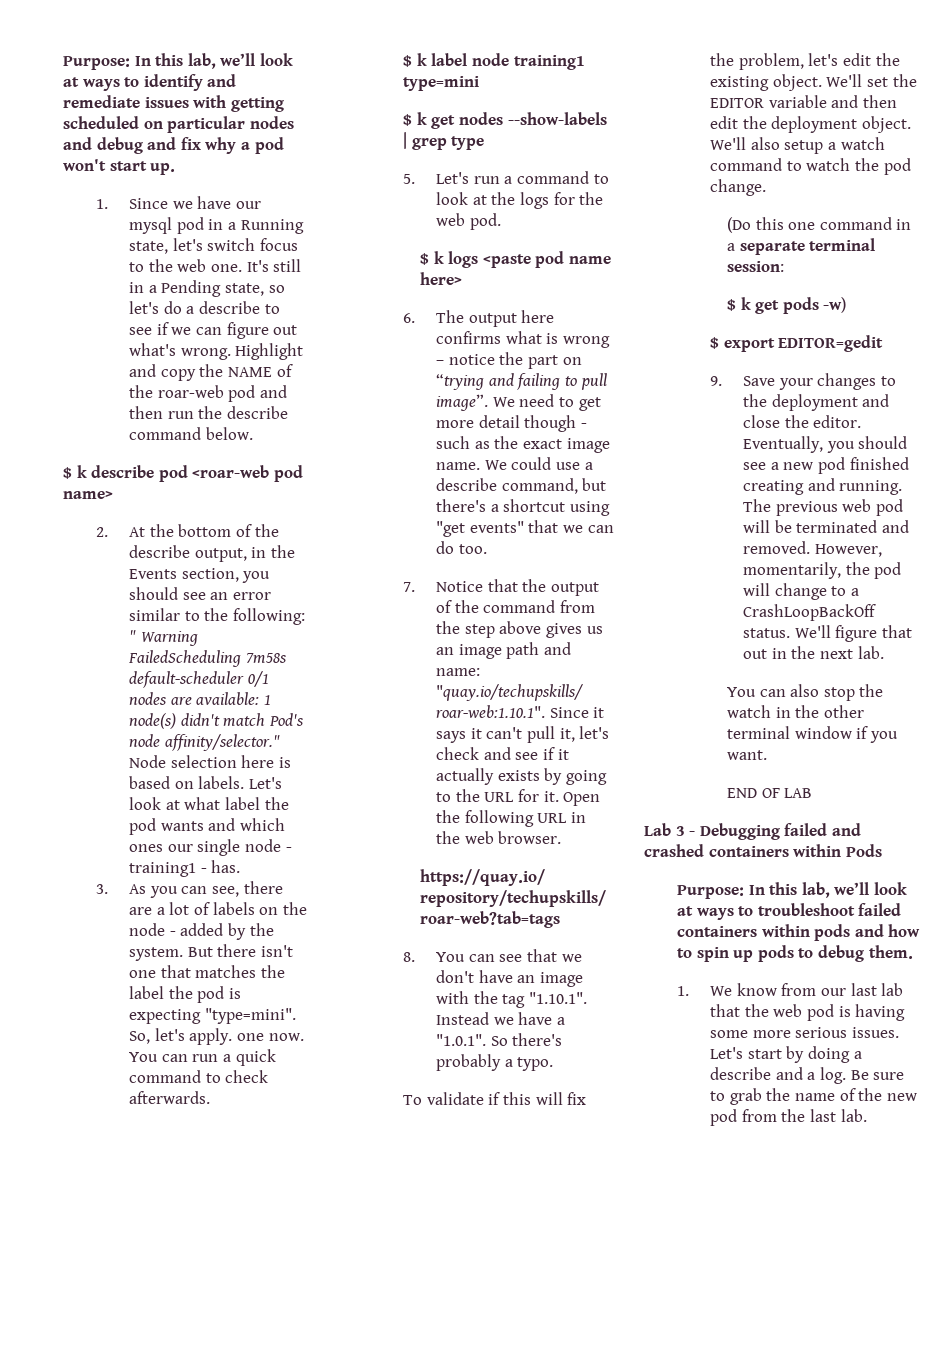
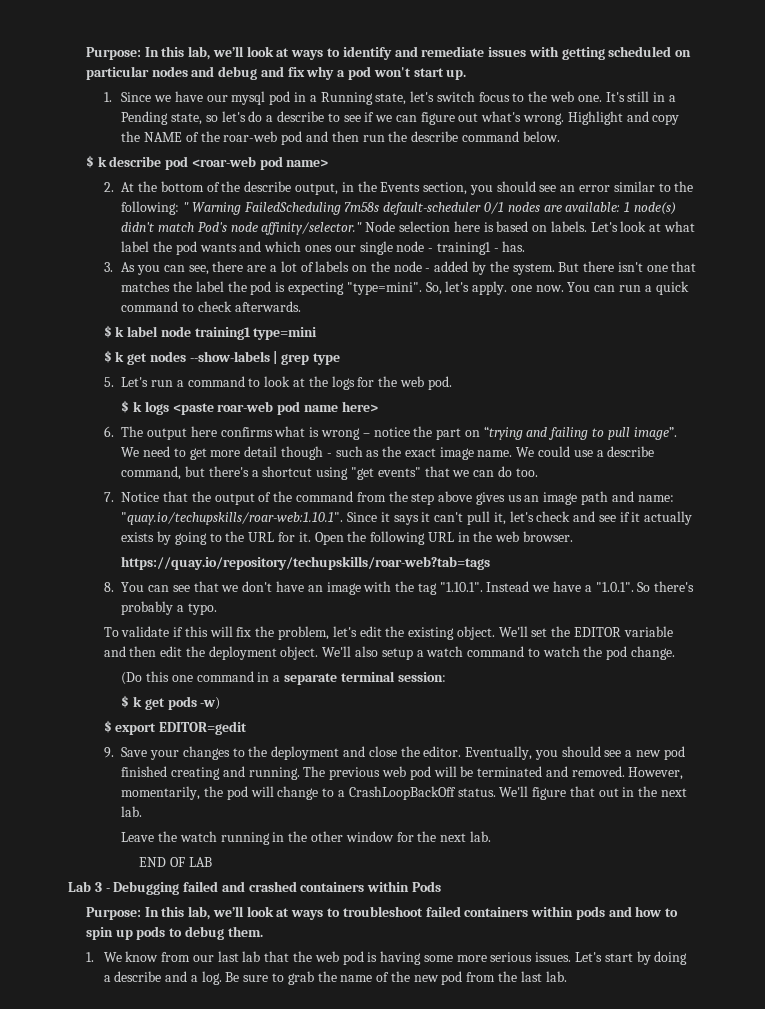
- $ k logs <paste pod name here>
+ $ k logs <paste roar-web pod name here>
- You can also stop the watch in the other terminal window if you want.
+ Leave the watch running in the other window for the next lab.

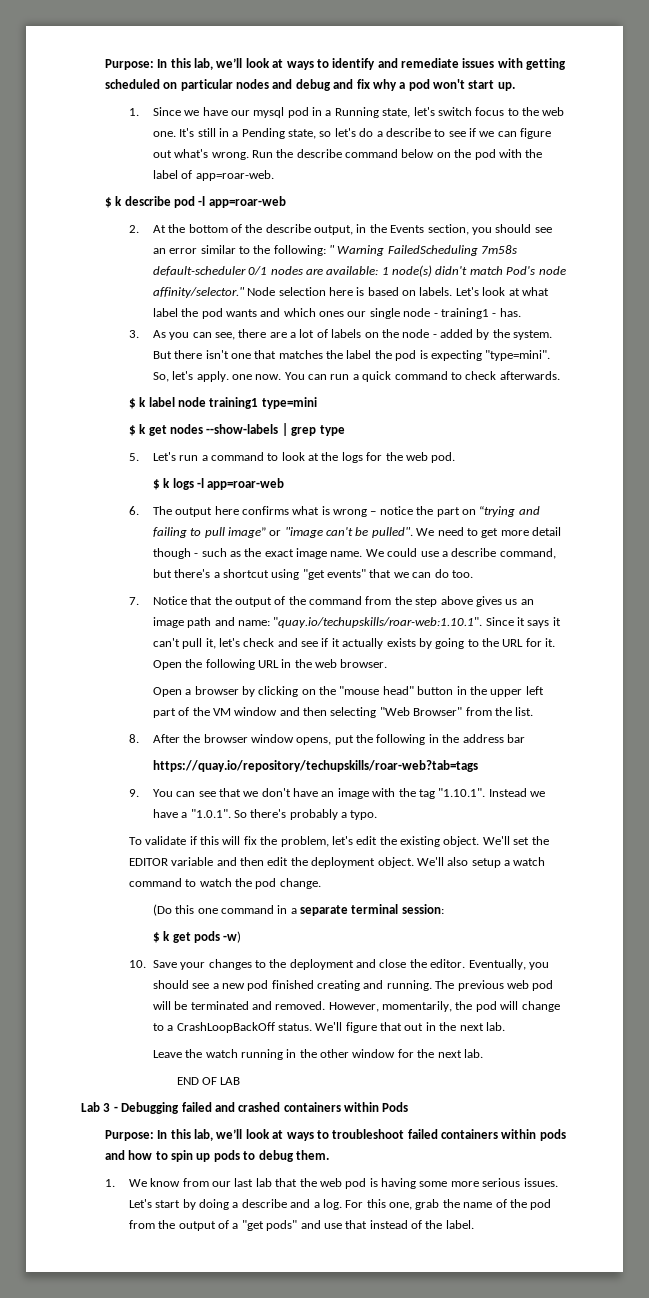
- Highlight and copy the NAME of the roar-web pod and then run the describe command below.
+ Run the describe command below on the pod with the label of app=roar-web.
- $ k describe pod <roar-web pod name>
+ $ k describe pod -l app=roar-web
- $ k logs <paste roar-web pod name here>
+ $ k logs -l app=roar-web
- 6. The output here confirms what is wrong – notice the part on “trying and failing to pull image”.
+ 6. The output here confirms what is wrong – notice the part on “trying and failing to pull image” or "image can't be pulled".
+ Open a browser by clicking on the "mouse head" button in the upper left part of the VM window and then selecting "Web Browser" from the list.
+ 8. After the browser window opens, put the following in the address bar
- 8. You can see that we don't have an image with the tag "1.10.1". Instead we have a "1.0.1". So there's probably a typo.
+ 9. You can see that we don't have an image with the tag "1.10.1". Instead we have a "1.0.1". So there's probably a typo.
- $ export EDITOR=gedit
- 9. Save your changes to the deployment and close the editor.
+ 10. Save your changes to the deployment and close the editor.
- Be sure to grab the name of the new pod from the last lab.
+ For this one, grab the name of the pod from the output of a "get pods" and use that instead of the label.

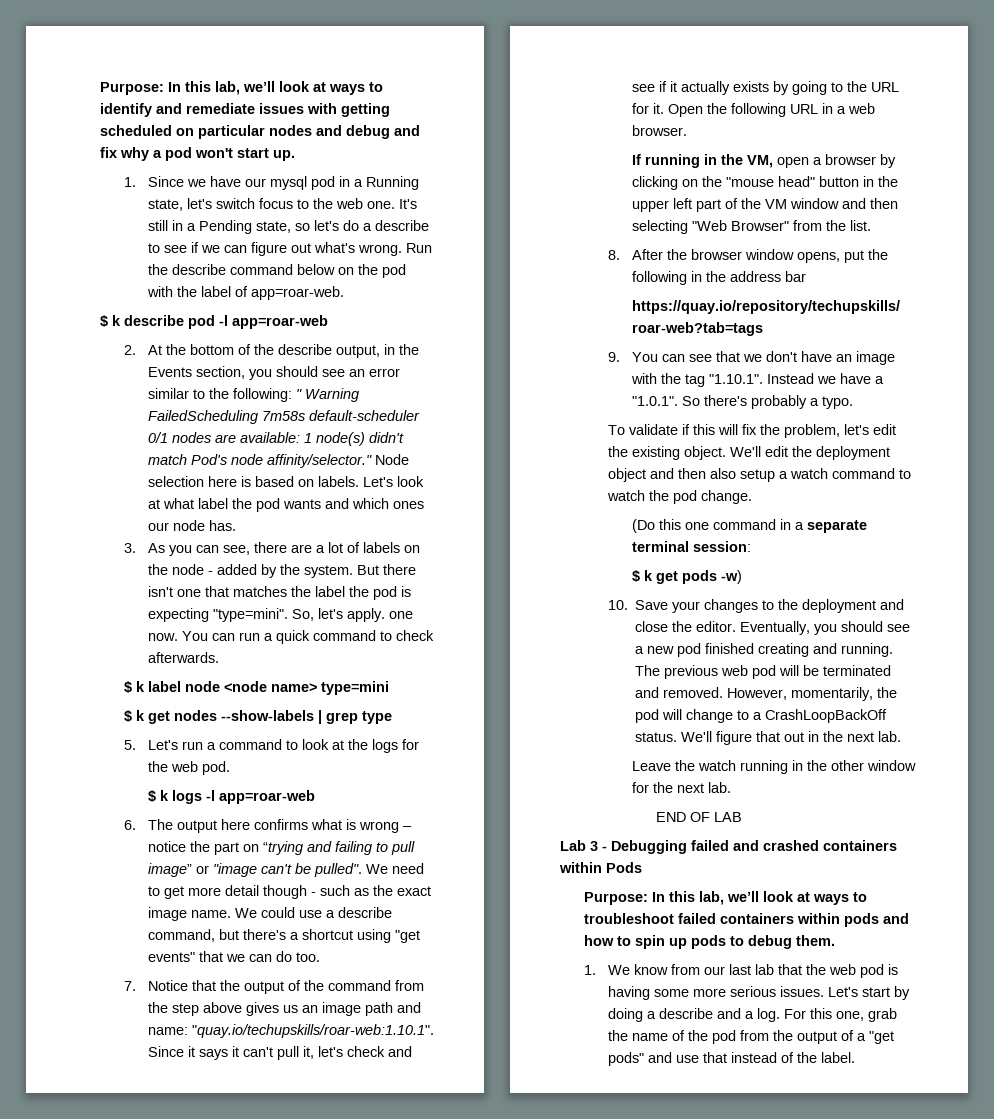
- Let's look at what label the pod wants and which ones our single node - training1 - has.
+ Let's look at what label the pod wants and which ones our node has.
- $ k label node training1 type=mini
+ $ k label node <node name> type=mini
- Open the following URL in the web browser.
+ Open the following URL in a web browser.
- Open a browser by clicking on the "mouse head" button in the upper left part of the VM window and then selecting "Web Browser" from the list.
+ If running in the VM, open a browser by clicking on the "mouse head" button in the upper left part of the VM window and then selecting "Web Browser" from the list.
- We'll set the EDITOR variable and then edit the deployment object. We'll also setup a watch command to watch the pod change.
+ We'll edit the deployment object and then also setup a watch command to watch the pod change.

